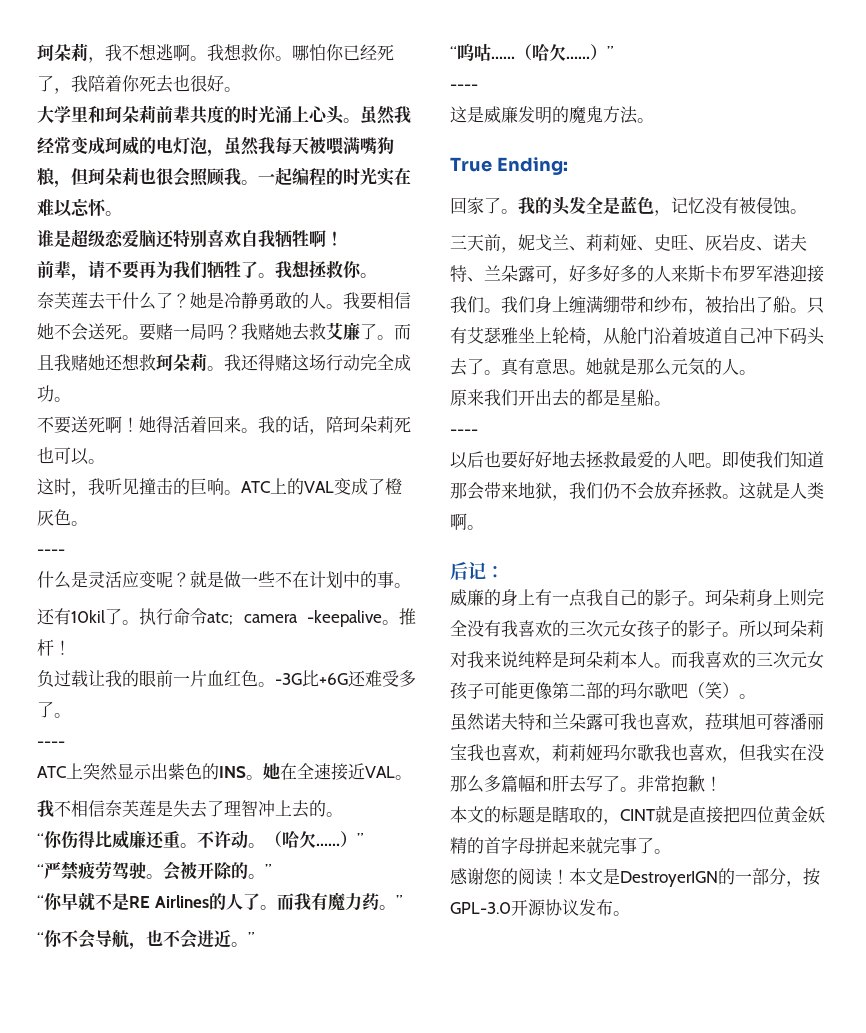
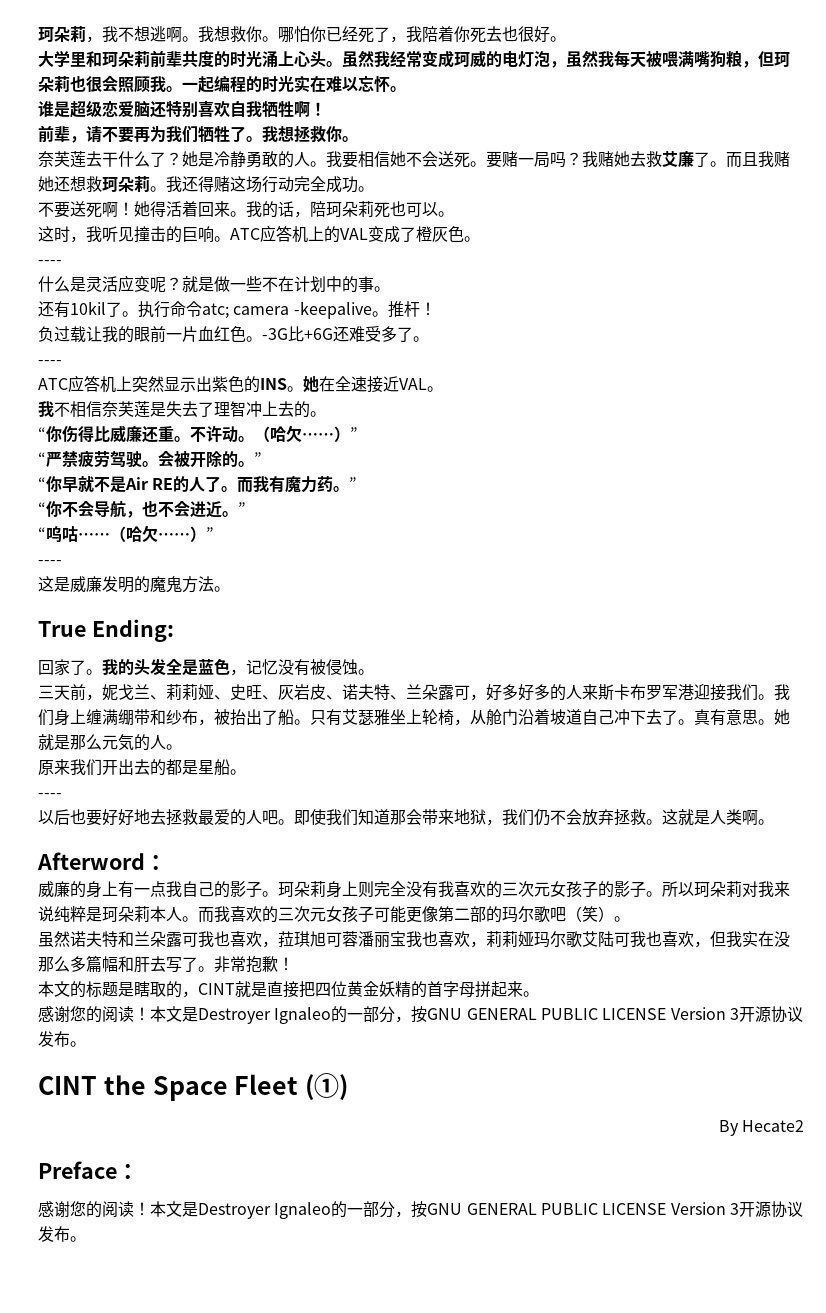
- ATC上的VAL变成了橙灰色。
+ ATC应答机上的VAL变成了橙灰色。
- ATC上突然显示出紫色的INS。
+ ATC应答机上突然显示出紫色的INS。
- “你早就不是RE Airlines的人了。
+ “你早就不是Air RE的人了。
- 只有艾瑟雅坐上轮椅，从舱门沿着坡道自己冲下码头去了。
+ 只有艾瑟雅坐上轮椅，从舱门沿着坡道自己冲下去了。
- 后记：
+ Afterword：
- 虽然诺夫特和兰朵露可我也喜欢，菈琪旭可蓉潘丽宝我也喜欢，莉莉娅玛尔歌我也喜欢，但我实在没那么多篇幅和肝去写了。
+ 虽然诺夫特和兰朵露可我也喜欢，菈琪旭可蓉潘丽宝我也喜欢，莉莉娅玛尔歌艾陆可我也喜欢，但我实在没那么多篇幅和肝去写了。
- 本文的标题是瞎取的，CINT就是直接把四位黄金妖精的首字母拼起来就完事了。
- 感谢您的阅读！本文是DestroyerIGN的一部分，按GPL-3.0开源协议发布。
+ 本文的标题是瞎取的，CINT就是直接把四位黄金妖精的首字母拼起来。
+ 感谢您的阅读！本文是Destroyer Ignaleo的一部分，按GNU GENERAL PUBLIC LICENSE Version 3开源协议发布。
+ CINT the Space Fleet (①)
+ By Hecate2
+ Preface：
+ 感谢您的阅读！本文是Destroyer Ignaleo的一部分，按GNU GENERAL PUBLIC LICENSE Version 3开源协议发布。

